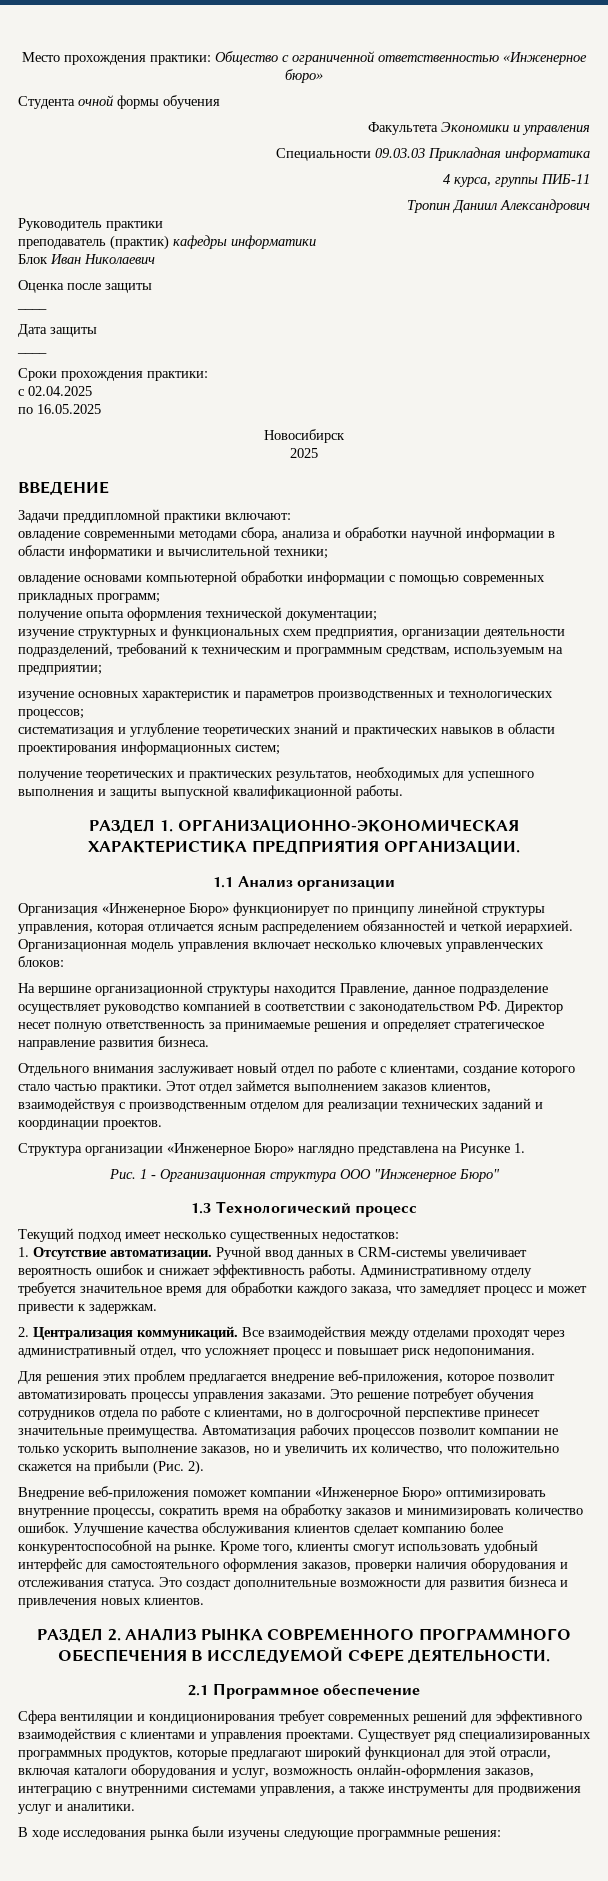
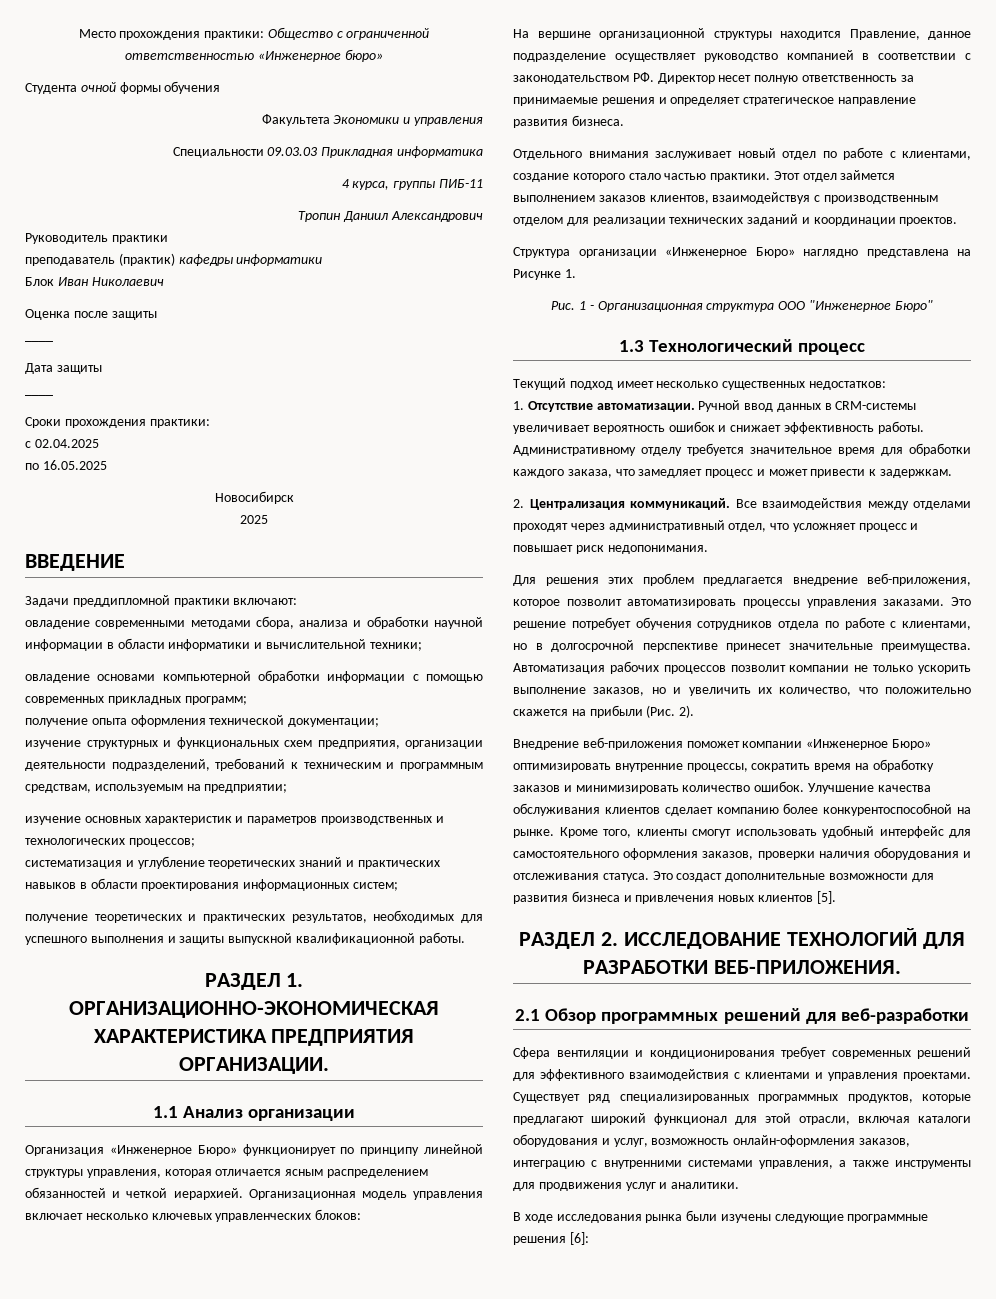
- Это создаст дополнительные возможности для развития бизнеса и привлечения новых клиентов.
+ Это создаст дополнительные возможности для развития бизнеса и привлечения новых клиентов [5].
- РАЗДЕЛ 2. АНАЛИЗ РЫНКА СОВРЕМЕННОГО ПРОГРАММНОГО ОБЕСПЕЧЕНИЯ В ИССЛЕДУЕМОЙ СФЕРЕ ДЕЯТЕЛЬНОСТИ.
- 2.1 Программное обеспечение
+ РАЗДЕЛ 2. ИССЛЕДОВАНИЕ ТЕХНОЛОГИЙ ДЛЯ РАЗРАБОТКИ ВЕБ-ПРИЛОЖЕНИЯ.
+ 2.1 Обзор программных решений для веб-разработки
- В ходе исследования рынка были изучены следующие программные решения:
+ В ходе исследования рынка были изучены следующие программные решения [6]:

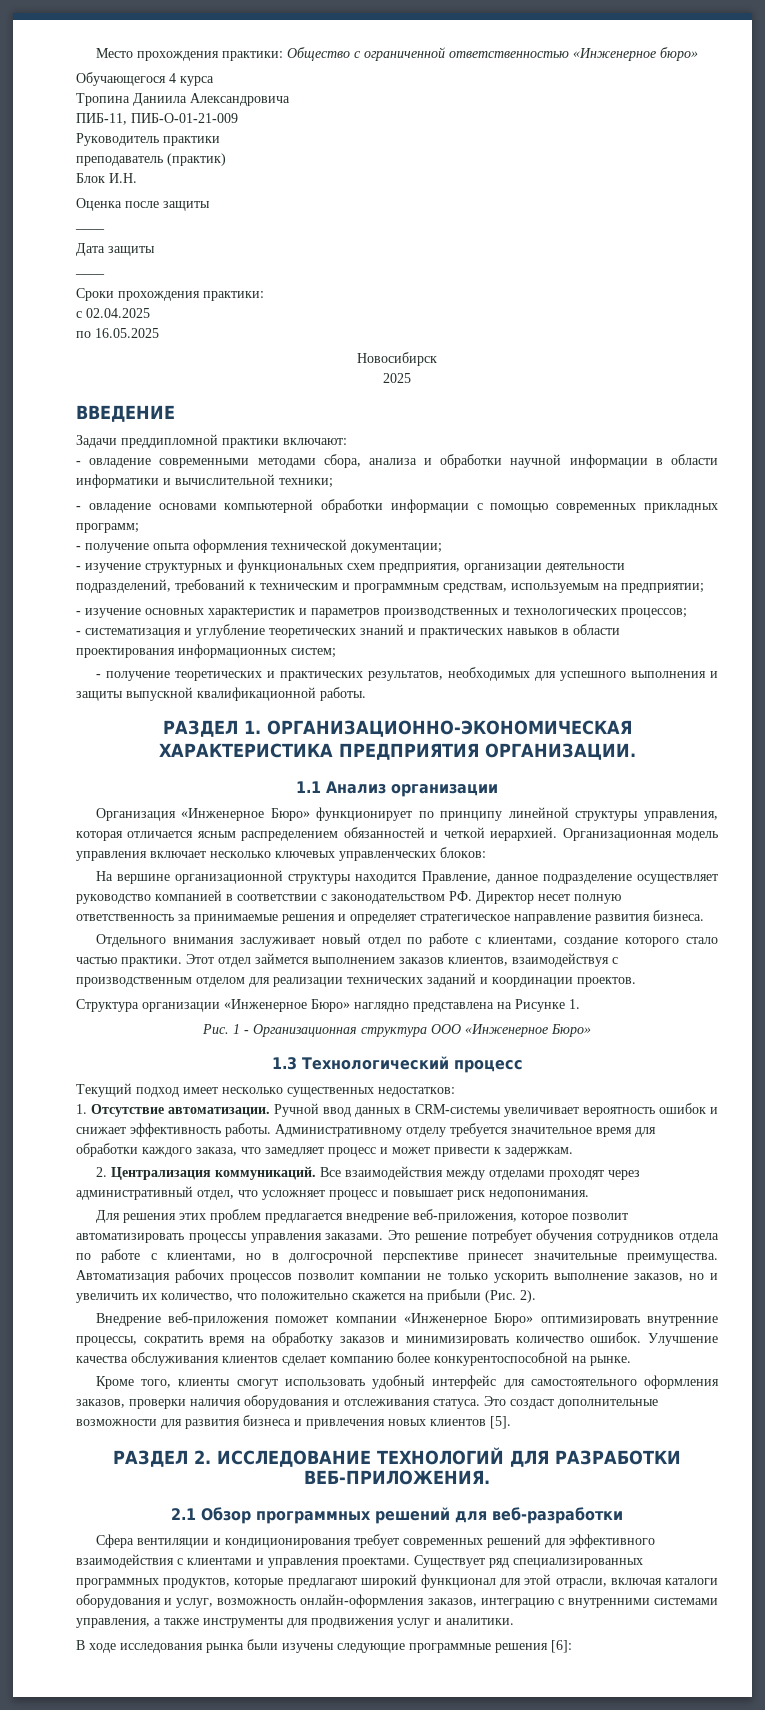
- Студента очной формы обучения
- Факультета Экономики и управления
- Специальности 09.03.03 Прикладная информатика
- 4 курса, группы ПИБ-11
- Тропин Даниил Александрович
+ Обучающегося 4 курса
+ Тропина Даниила Александровича
+ ПИБ-11, ПИБ-О-01-21-009
- преподаватель (практик) кафедры информатики
+ преподаватель (практик)
- Блок Иван Николаевич
+ Блок И.Н.
- овладение современными методами сбора, анализа и обработки научной информации в области информатики и вычислительной техники;
+ - овладение современными методами сбора, анализа и обработки научной информации в области информатики и вычислительной техники;
- овладение основами компьютерной обработки информации с помощью современных прикладных программ;
+ - овладение основами компьютерной обработки информации с помощью современных прикладных программ;
- получение опыта оформления технической документации;
+ - получение опыта оформления технической документации;
- изучение структурных и функциональных схем предприятия, организации деятельности подразделений, требований к техническим и программным средствам, используемым на предприятии;
+ - изучение структурных и функциональных схем предприятия, организации деятельности подразделений, требований к техническим и программным средствам, используемым на предприятии;
- изучение основных характеристик и параметров производственных и технологических процессов;
+ - изучение основных характеристик и параметров производственных и технологических процессов;
- систематизация и углубление теоретических знаний и практических навыков в области проектирования информационных систем;
+ - систематизация и углубление теоретических знаний и практических навыков в области проектирования информационных систем;
- получение теоретических и практических результатов, необходимых для успешного выполнения и защиты выпускной квалификационной работы.
+ - получение теоретических и практических результатов, необходимых для успешного выполнения и защиты выпускной квалификационной работы.
- Рис. 1 - Организационная структура ООО "Инженерное Бюро"
+ Рис. 1 - Организационная структура ООО «Инженерное Бюро»
- Улучшение качества обслуживания клиентов сделает компанию более конкурентоспособной на рынке. Кроме того, клиенты смогут использовать удобный интерфейс для самостоятельного оформления заказов, проверки наличия оборудования и отслеживания статуса.
+ Улучшение качества обслуживания клиентов сделает компанию более конкурентоспособной на рынке.
+ Кроме того, клиенты смогут использовать удобный интерфейс для самостоятельного оформления заказов, проверки наличия оборудования и отслеживания статуса.

